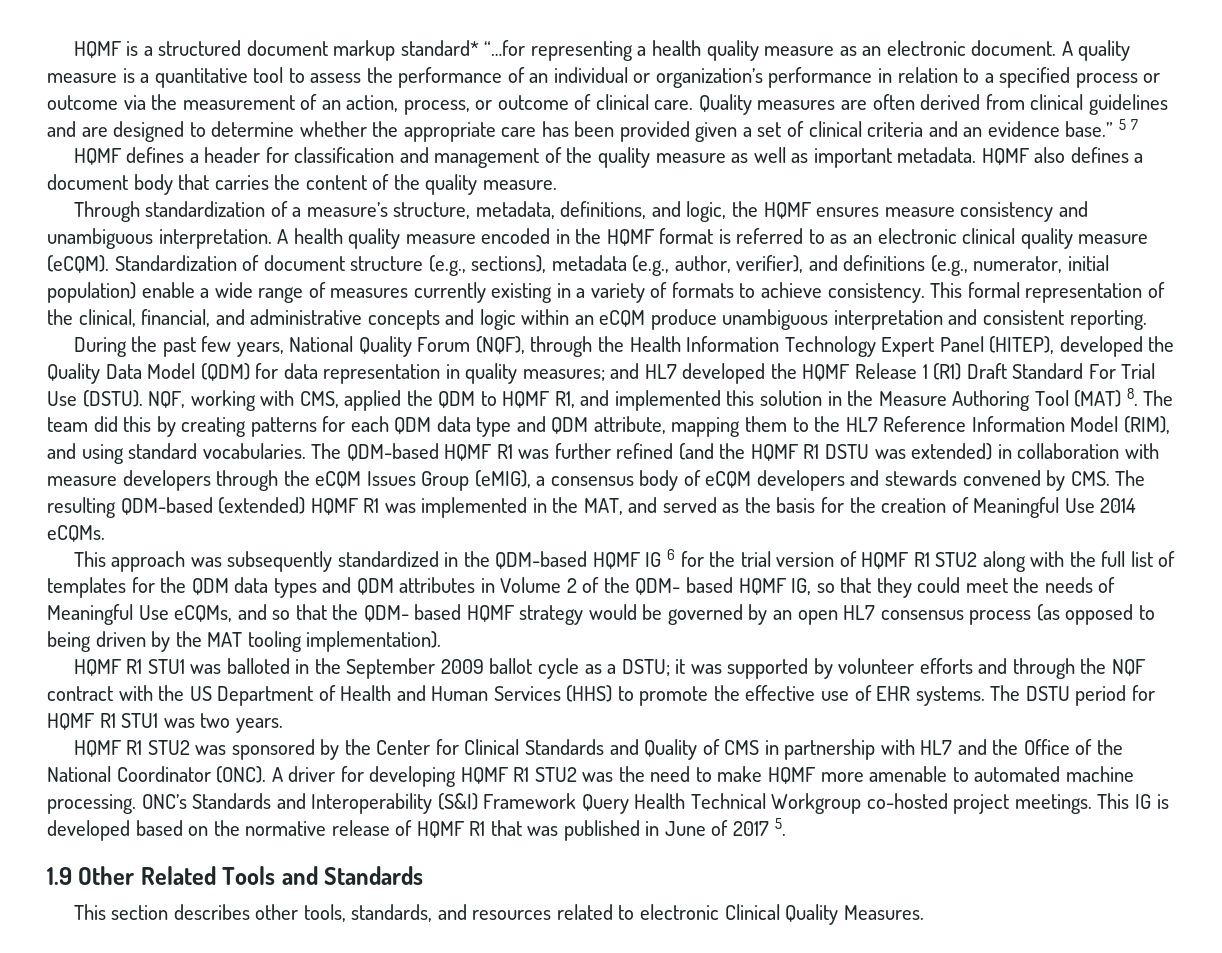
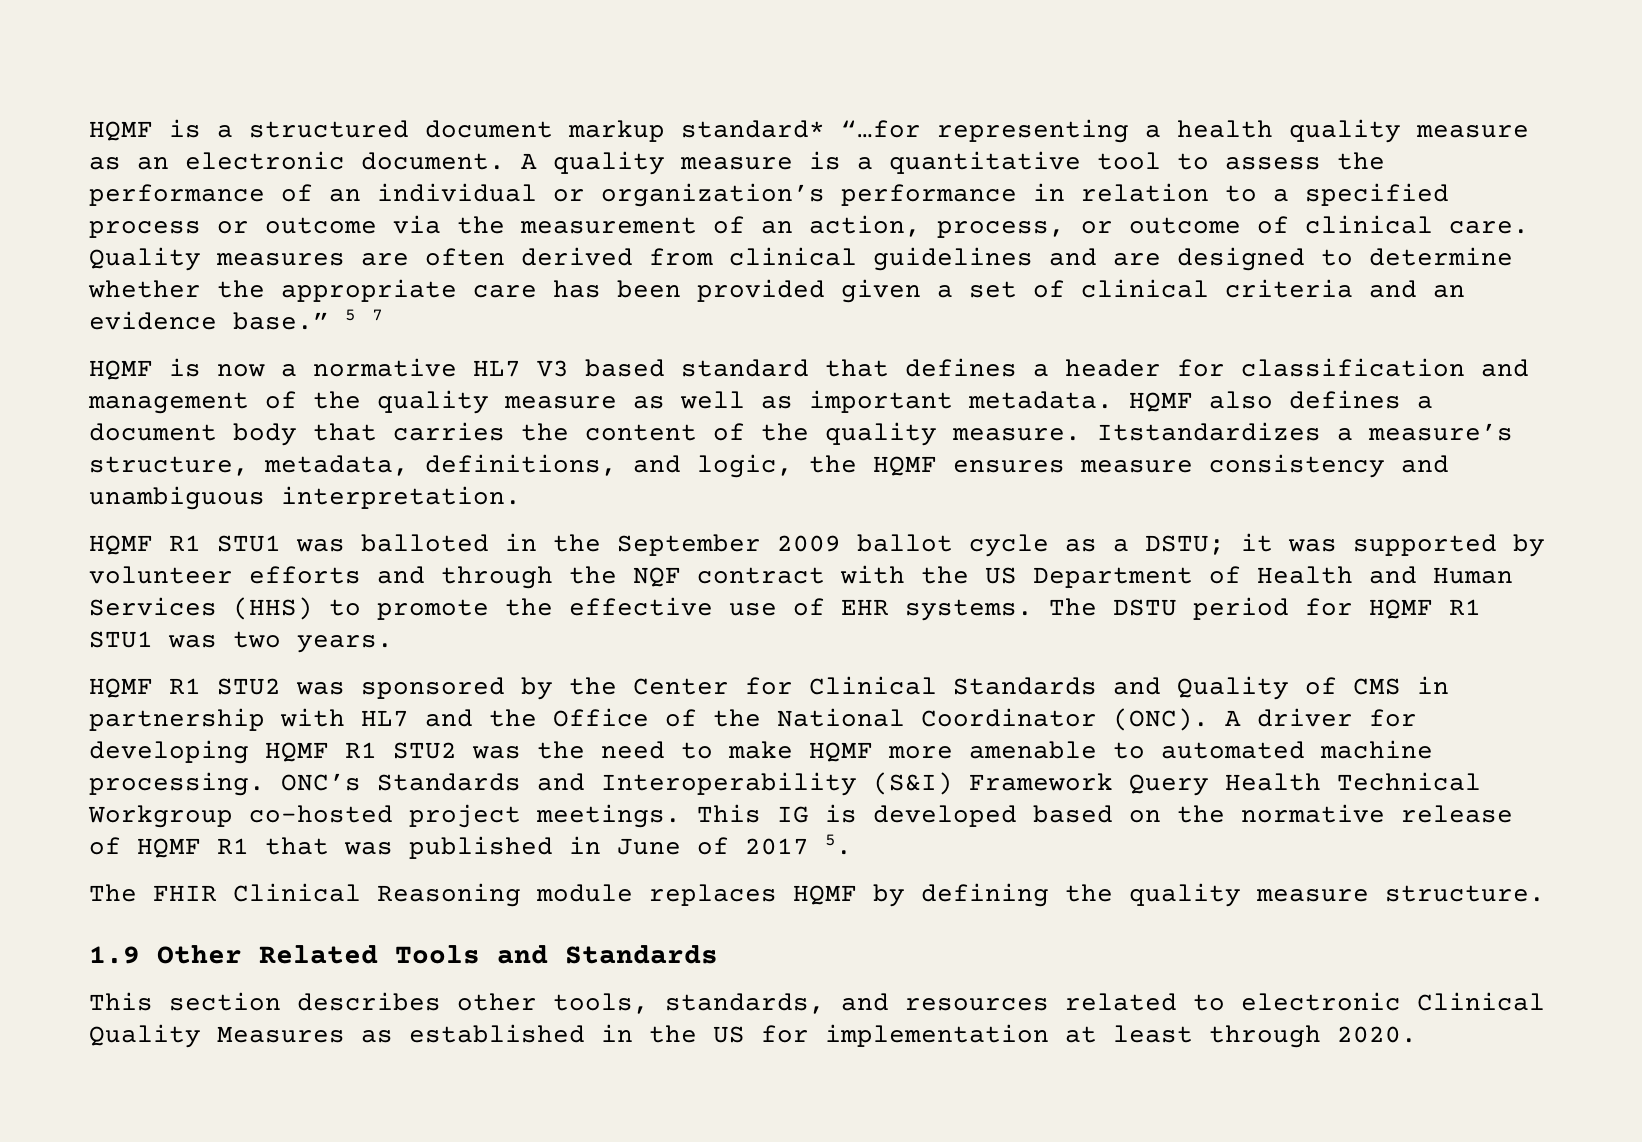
- HQMF defines a header for classification and management of the quality measure as well as important metadata.
+ HQMF is now a normative HL7 V3 based standard that defines a header for classification and management of the quality measure as well as important metadata.
- HQMF also defines a document body that carries the content of the quality measure.
- Through standardization of a measure’s structure, metadata, definitions, and logic, the HQMF ensures measure consistency and unambiguous interpretation. A health quality measure encoded in the HQMF format is referred to as an electronic clinical quality measure (eCQM). Standardization of document structure (e.g., sections), metadata (e.g., author, verifier), and definitions (e.g., numerator, initial population) enable a wide range of measures currently existing in a variety of formats to achieve consistency. This formal representation of the clinical, financial, and administrative concepts and logic within an eCQM produce unambiguous interpretation and consistent reporting.
- During the past few years, National Quality Forum (NQF), through the Health Information Technology Expert Panel (HITEP), developed the Quality Data Model (QDM) for data representation in quality measures; and HL7 developed the HQMF Release 1 (R1) Draft Standard For Trial Use (DSTU). NQF, working with CMS, applied the QDM to HQMF R1, and implemented this solution in the Measure Authoring Tool (MAT) 8. The team did this by creating patterns for each QDM data type and QDM attribute, mapping them to the HL7 Reference Information Model (RIM), and using standard vocabularies. The QDM-based HQMF R1 was further refined (and the HQMF R1 DSTU was extended) in collaboration with measure developers through the eCQM Issues Group (eMIG), a consensus body of eCQM developers and stewards convened by CMS. The resulting QDM-based (extended) HQMF R1 was implemented in the MAT, and served as the basis for the creation of Meaningful Use 2014 eCQMs.
- This approach was subsequently standardized in the QDM-based HQMF IG 6 for the trial version of HQMF R1 STU2 along with the full list of templates for the QDM data types and QDM attributes in Volume 2 of the QDM- based HQMF IG, so that they could meet the needs of Meaningful Use eCQMs, and so that the QDM- based HQMF strategy would be governed by an open HL7 consensus process (as opposed to being driven by the MAT tooling implementation).
+ HQMF also defines a document body that carries the content of the quality measure. Itstandardizes a measure’s structure, metadata, definitions, and logic, the HQMF ensures measure consistency and unambiguous interpretation.
+ The FHIR Clinical Reasoning module replaces HQMF by defining the quality measure structure.
- This section describes other tools, standards, and resources related to electronic Clinical Quality Measures.
+ This section describes other tools, standards, and resources related to electronic Clinical Quality Measures as established in the US for implementation at least through 2020.

